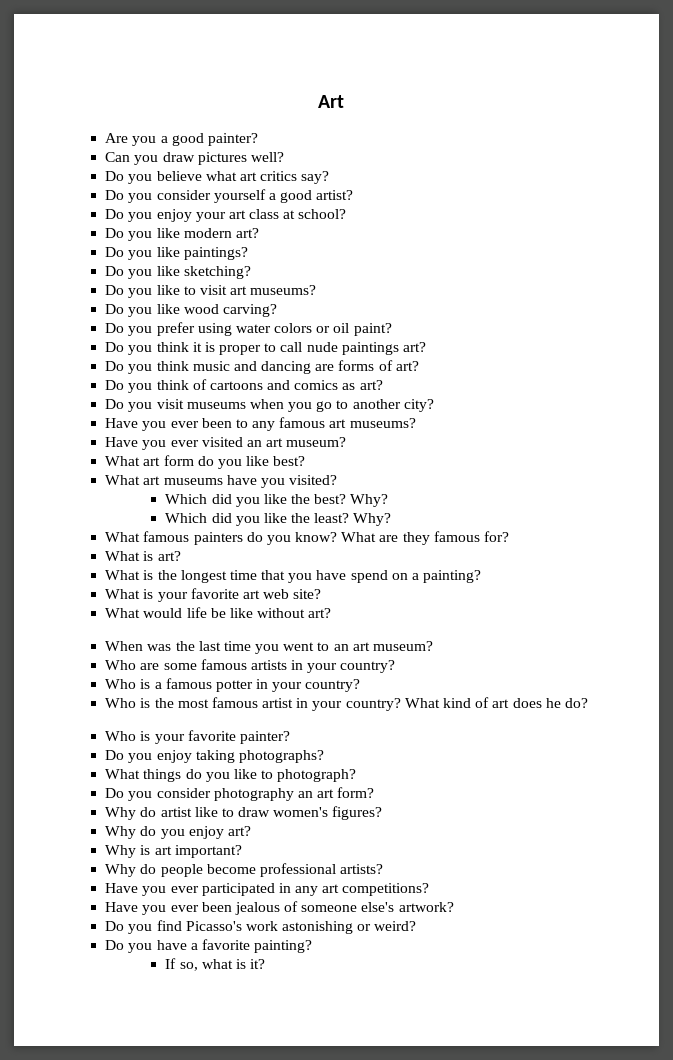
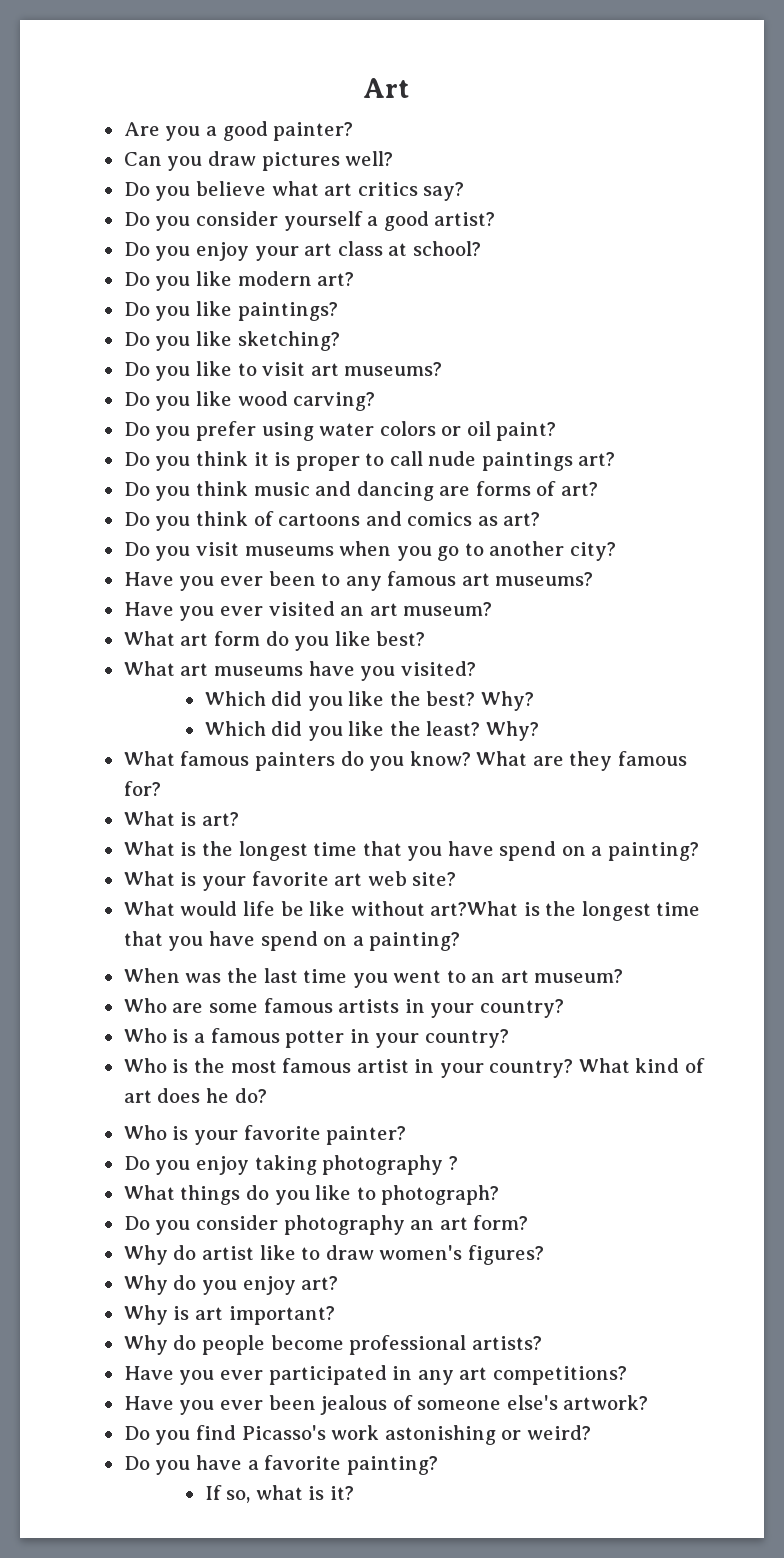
- What would life be like without art?
+ What would life be like without art?What is the longest time that you have spend on a painting?
- Do you enjoy taking photographs?
+ Do you enjoy taking photography ?

